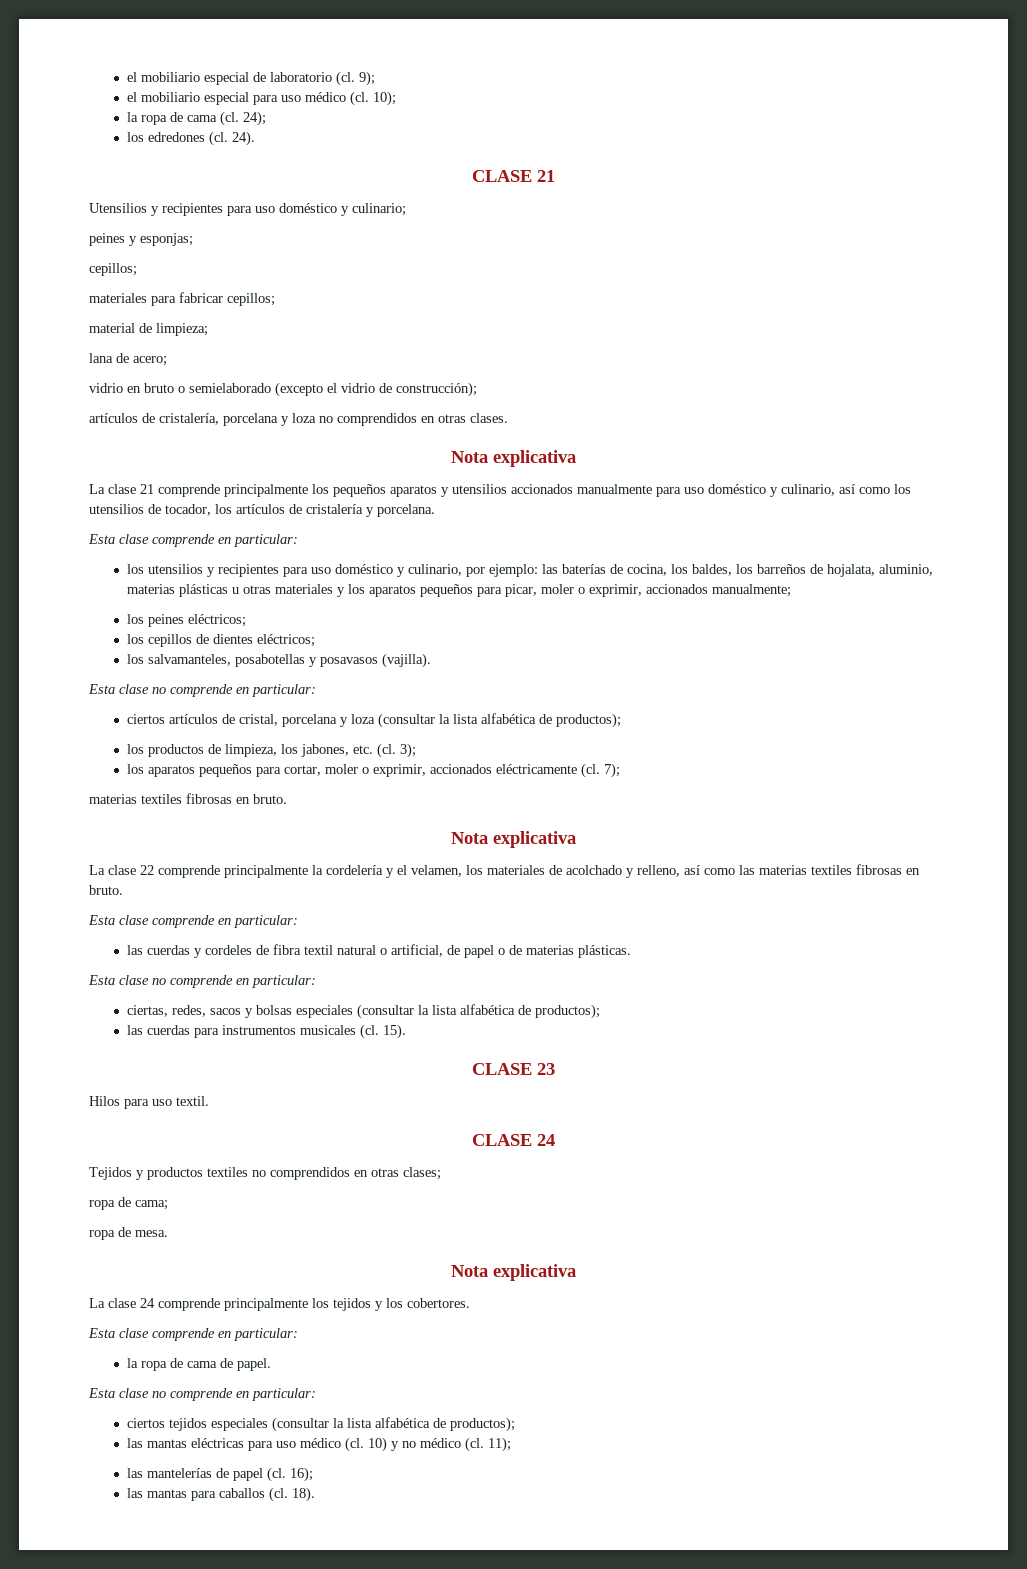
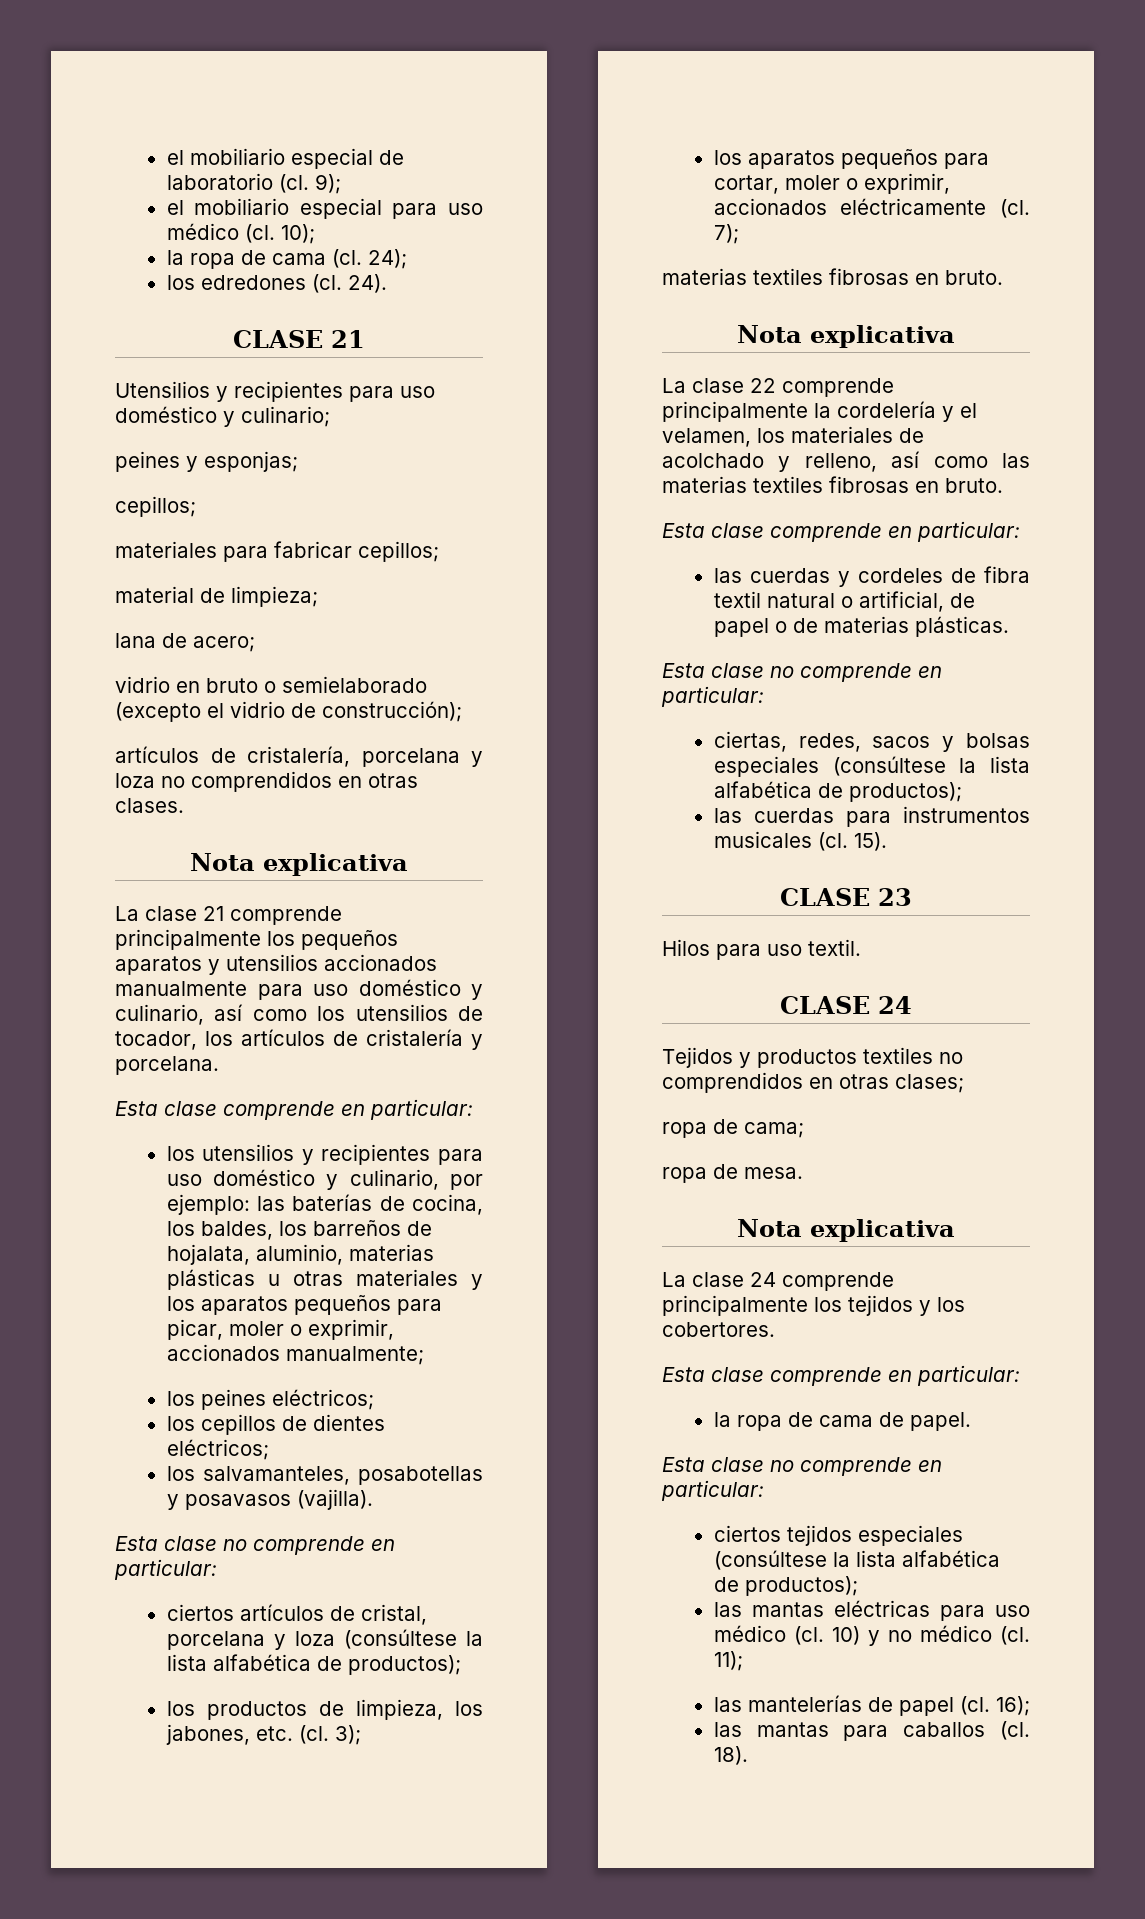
- ciertos artículos de cristal, porcelana y loza (consultar la lista alfabética de productos);
+ ciertos artículos de cristal, porcelana y loza (consúltese la lista alfabética de productos);
- ciertas, redes, sacos y bolsas especiales (consultar la lista alfabética de productos);
+ ciertas, redes, sacos y bolsas especiales (consúltese la lista alfabética de productos);
- ciertos tejidos especiales (consultar la lista alfabética de productos);
+ ciertos tejidos especiales (consúltese la lista alfabética de productos);

